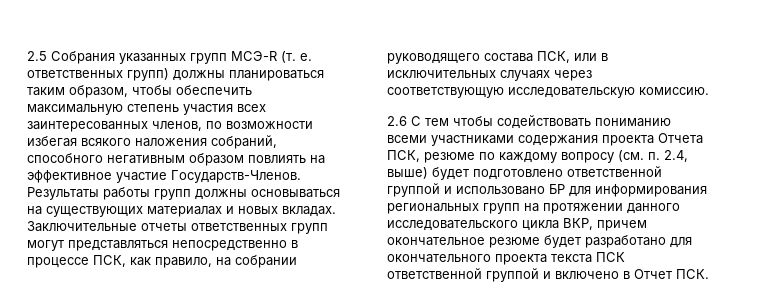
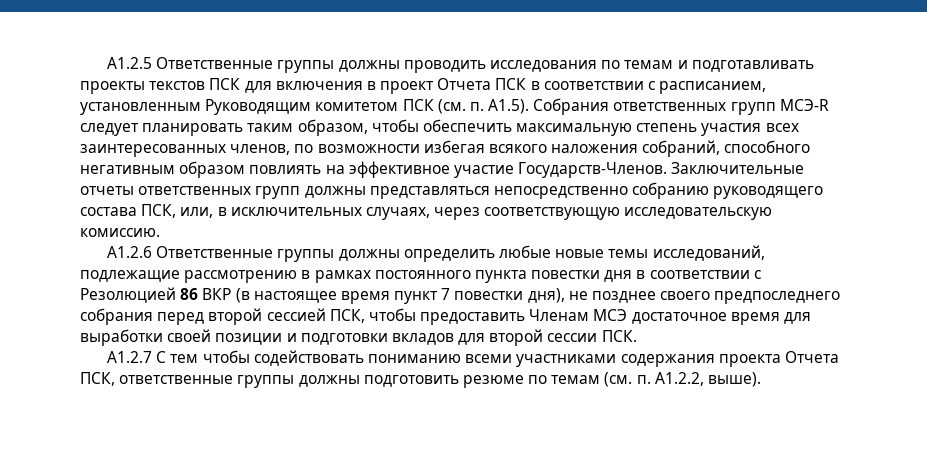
- 2.5 Собрания указанных групп МСЭ-R (т. е. ответственных групп) должны планироваться таким образом, чтобы обеспечить максимальную степень участия всех заинтересованных членов, по возможности избегая всякого наложения собраний, способного негативным образом повлиять на эффективное участие Государств-Членов.
+ A1.2.5 Ответственные группы должны проводить исследования по темам и подготавливать проекты текстов ПСК для включения в проект Отчета ПСК в соответствии с расписанием, установленным Руководящим комитетом ПСК (см. п. A1.5). Собрания ответственных групп МСЭ-R следует планировать таким образом, чтобы обеспечить максимальную степень участия всех заинтересованных членов, по возможности избегая всякого наложения собраний, способного негативным образом повлиять на эффективное участие Государств-Членов.
- Результаты работы групп должны основываться на существующих материалах и новых вкладах.
- Заключительные отчеты ответственных групп могут представляться непосредственно в процессе ПСК, как правило, на собрании руководящего состава ПСК, или в исключительных случаях через соответствующую исследовательскую комиссию.
+ Заключительные отчеты ответственных групп должны представляться непосредственно собранию руководящего состава ПСК, или, в исключительных случаях, через соответствующую исследовательскую комиссию.
- 2.6 С тем чтобы содействовать пониманию всеми участниками содержания проекта Отчета ПСК, резюме по каждому вопросу (см. п. 2.4, выше) будет подготовлено ответственной группой и использовано БР для информирования региональных групп на протяжении данного исследовательского цикла ВКР, причем окончательное резюме будет разработано для окончательного проекта текста ПСК ответственной группой и включено в Отчет ПСК.
+ A1.2.6 Ответственные группы должны определить любые новые темы исследований, подлежащие рассмотрению в рамках постоянного пункта повестки дня в соответствии с Резолюцией 86 ВКР (в настоящее время пункт 7 повестки дня), не позднее своего предпоследнего собрания перед второй сессией ПСК, чтобы предоставить Членам МСЭ достаточное время для выработки своей позиции и подготовки вкладов для второй сессии ПСК.
+ A1.2.7 С тем чтобы содействовать пониманию всеми участниками содержания проекта Отчета ПСК, ответственные группы должны подготовить резюме по темам (см. п. A1.2.2, выше).

